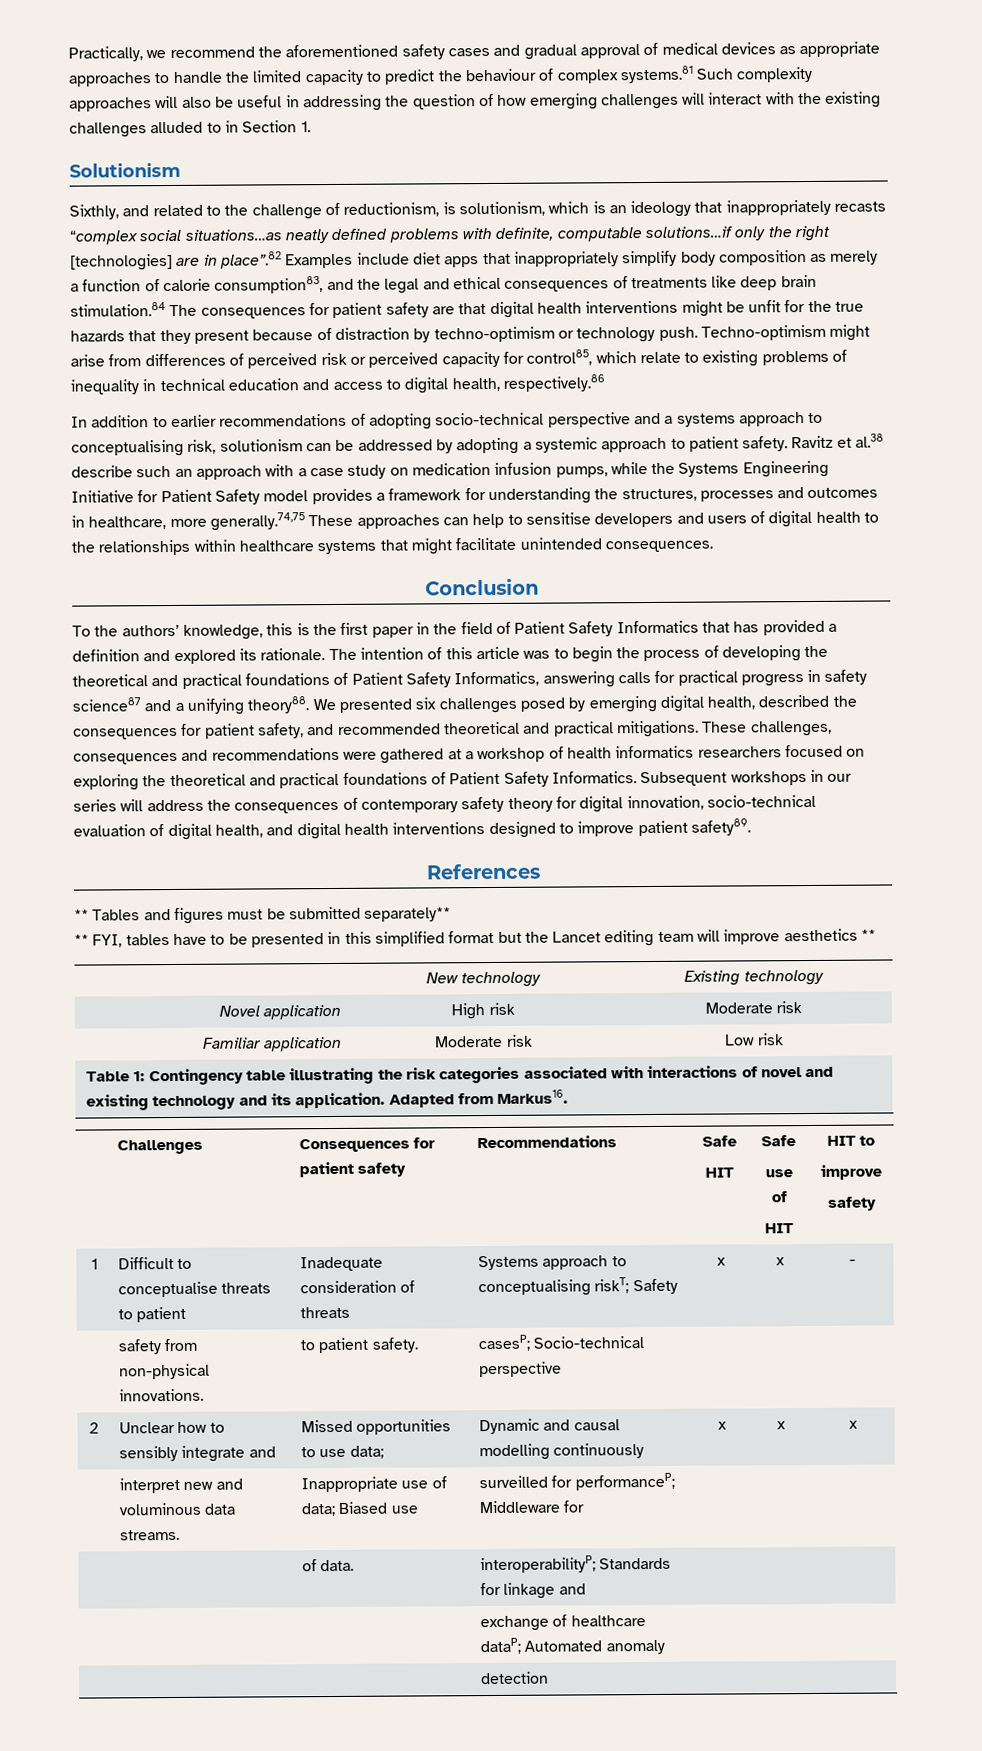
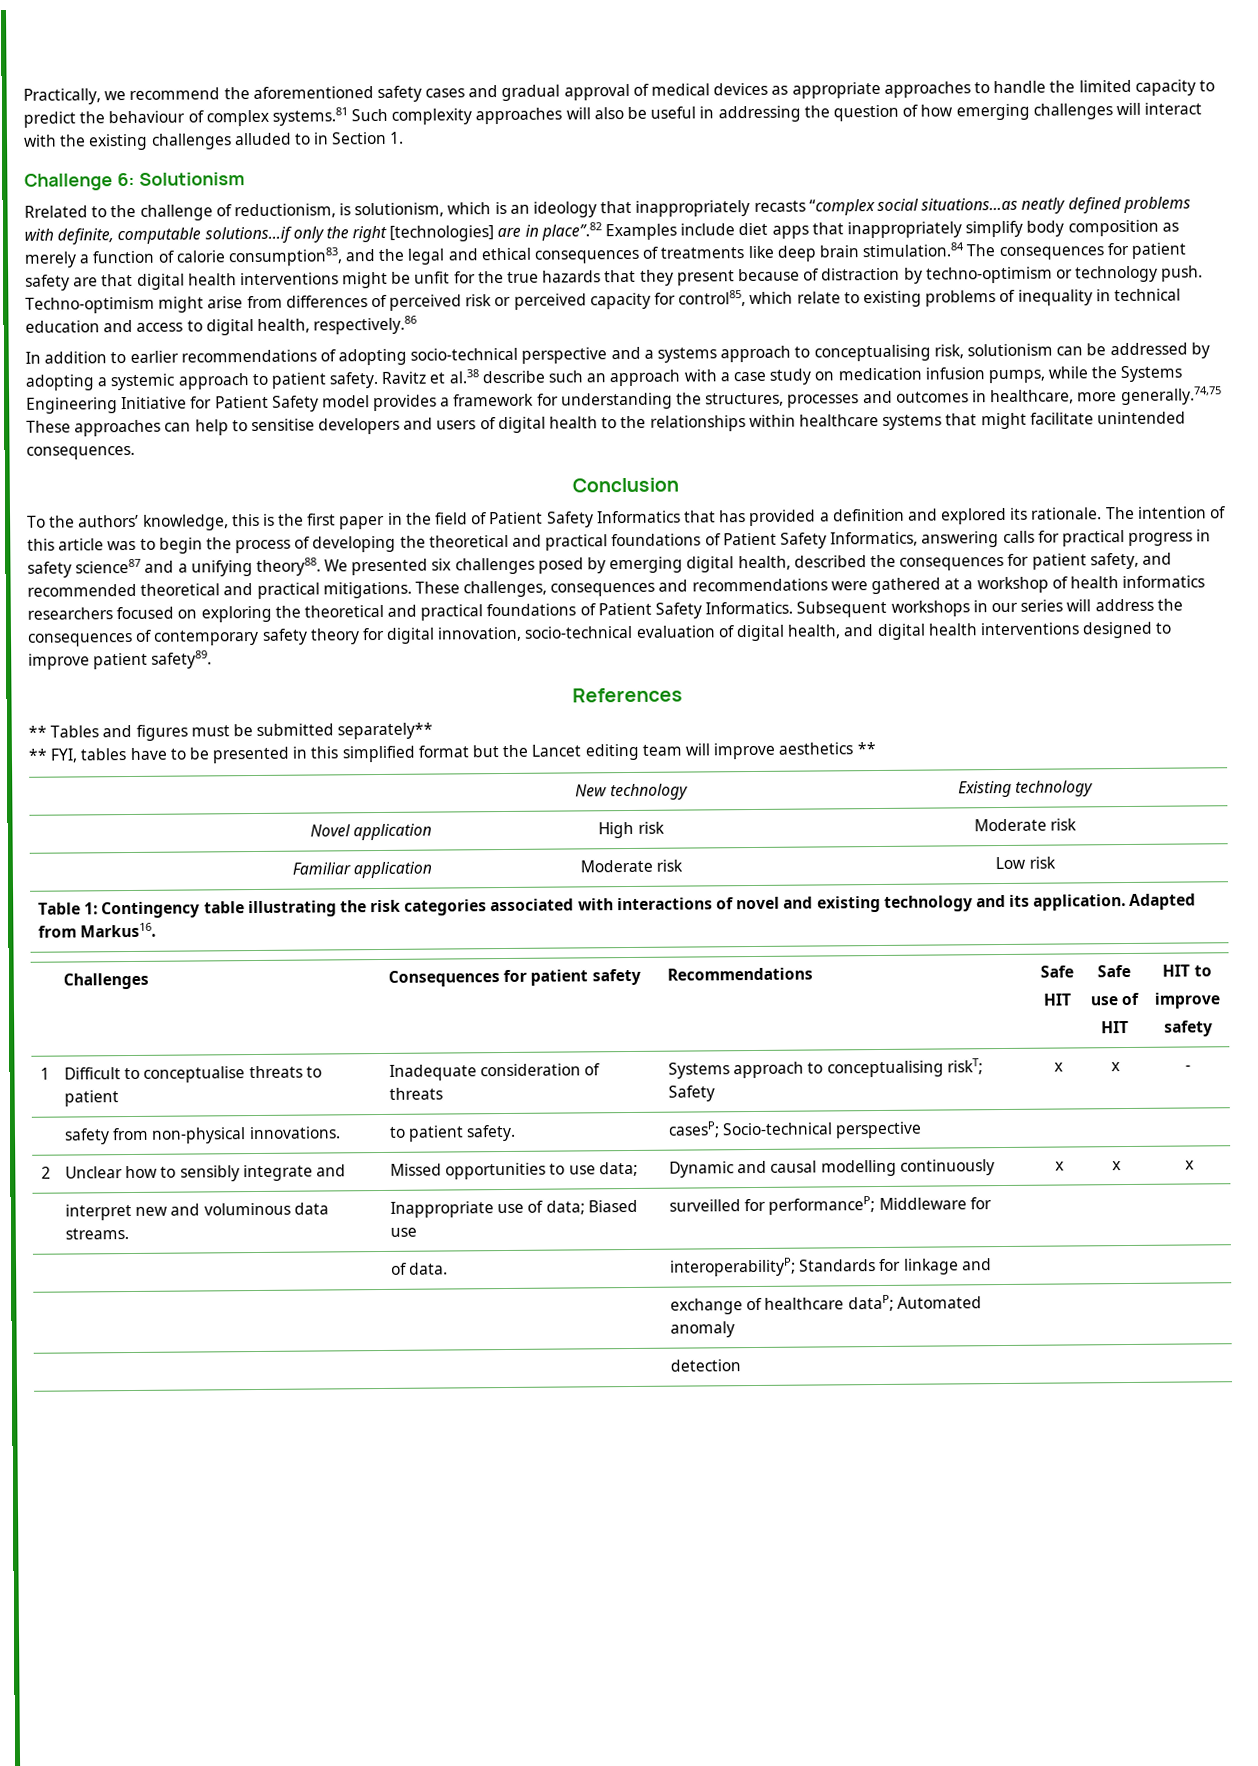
- Solutionism
+ Challenge 6: Solutionism
- Sixthly, and related to the challenge of reductionism, is solutionism, which is an ideology that inappropriately recasts “complex social situations…as neatly defined problems with definite, computable solutions…if only the right [technologies] are in place”.82 Examples include diet apps that inappropriately simplify body composition as merely a function of calorie consumption83, and the legal and ethical consequences of treatments like deep brain stimulation.84 The consequences for patient safety are that digital health interventions might be unfit for the true hazards that they present because of distraction by techno-optimism or technology push.
+ Rrelated to the challenge of reductionism, is solutionism, which is an ideology that inappropriately recasts “complex social situations…as neatly defined problems with definite, computable solutions…if only the right [technologies] are in place”.82 Examples include diet apps that inappropriately simplify body composition as merely a function of calorie consumption83, and the legal and ethical consequences of treatments like deep brain stimulation.84 The consequences for patient safety are that digital health interventions might be unfit for the true hazards that they present because of distraction by techno-optimism or technology push.

